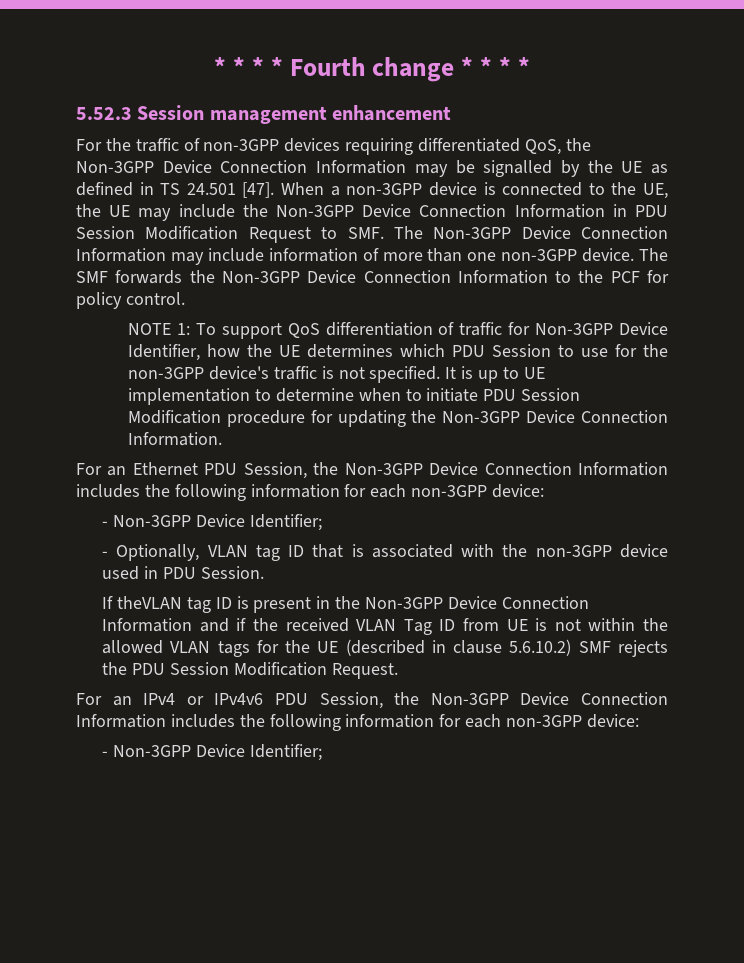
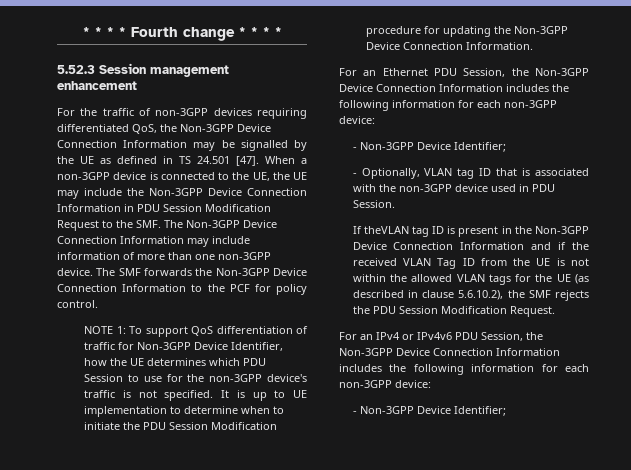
- When a non-3GPP device is connected to the UE, the UE may include the Non-3GPP Device Connection Information in PDU Session Modification Request to SMF. The Non-3GPP Device Connection Information may include information of more than one non-3GPP device.
+ When a non-3GPP device is connected to the UE, the UE may include the Non-3GPP Device Connection Information in PDU Session Modification Request to the SMF. The Non-3GPP Device Connection Information may include information of more than one non-3GPP device.
- It is up to UE implementation to determine when to initiate PDU Session Modification procedure for updating the Non-3GPP Device Connection Information.
+ It is up to UE implementation to determine when to initiate the PDU Session Modification procedure for updating the Non-3GPP Device Connection Information.
- If theVLAN tag ID is present in the Non-3GPP Device Connection Information and if the received VLAN Tag ID from UE is not within the allowed VLAN tags for the UE (described in clause 5.6.10.2) SMF rejects the PDU Session Modification Request.
+ If theVLAN tag ID is present in the Non-3GPP Device Connection Information and if the received VLAN Tag ID from the UE is not within the allowed VLAN tags for the UE (as described in clause 5.6.10.2), the SMF rejects the PDU Session Modification Request.

